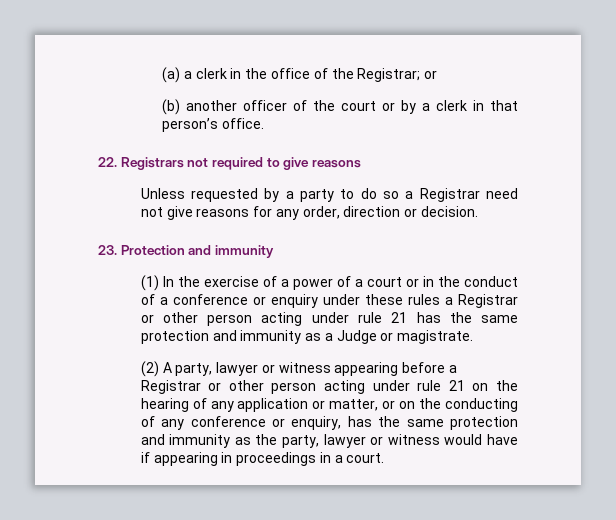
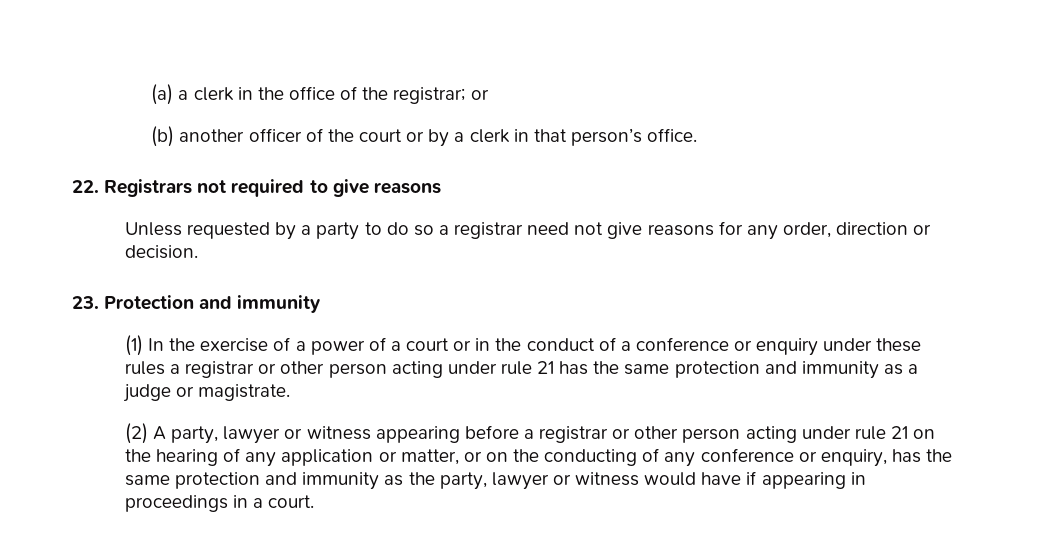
- (a) a clerk in the office of the Registrar; or
+ (a) a clerk in the office of the registrar; or
- Unless requested by a party to do so a Registrar need not give reasons for any order, direction or decision.
+ Unless requested by a party to do so a registrar need not give reasons for any order, direction or decision.
- (1) In the exercise of a power of a court or in the conduct of a conference or enquiry under these rules a Registrar or other person acting under rule 21 has the same protection and immunity as a Judge or magistrate.
+ (1) In the exercise of a power of a court or in the conduct of a conference or enquiry under these rules a registrar or other person acting under rule 21 has the same protection and immunity as a judge or magistrate.
- (2) A party, lawyer or witness appearing before a Registrar or other person acting under rule 21 on the hearing of any application or matter, or on the conducting of any conference or enquiry, has the same protection and immunity as the party, lawyer or witness would have if appearing in proceedings in a court.
+ (2) A party, lawyer or witness appearing before a registrar or other person acting under rule 21 on the hearing of any application or matter, or on the conducting of any conference or enquiry, has the same protection and immunity as the party, lawyer or witness would have if appearing in proceedings in a court.

